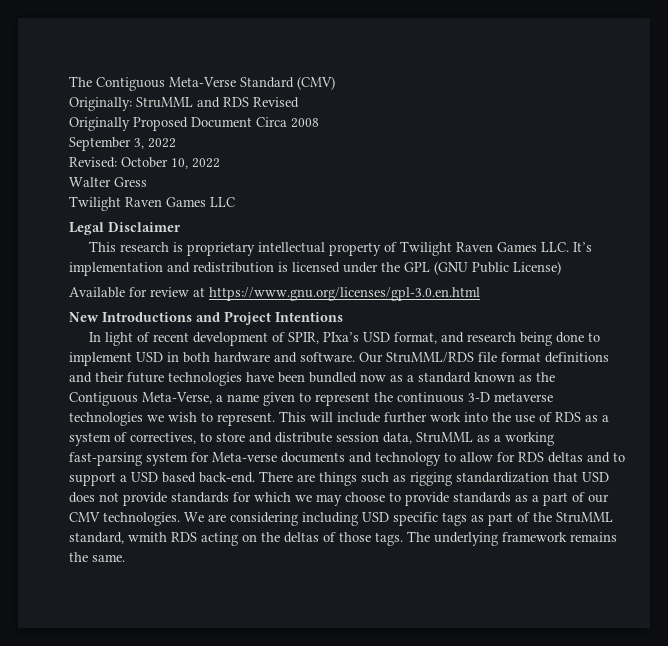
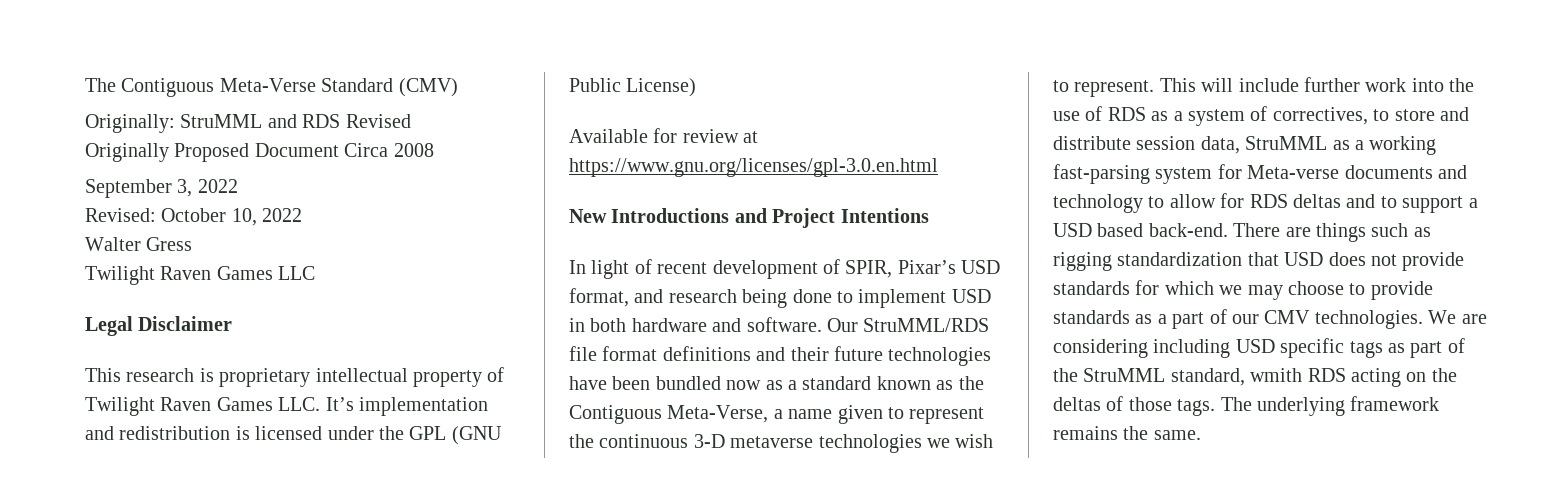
- In light of recent development of SPIR, PIxa’s USD format, and research being done to implement USD in both hardware and software.
+ In light of recent development of SPIR, Pixar’s USD format, and research being done to implement USD in both hardware and software.

